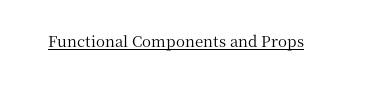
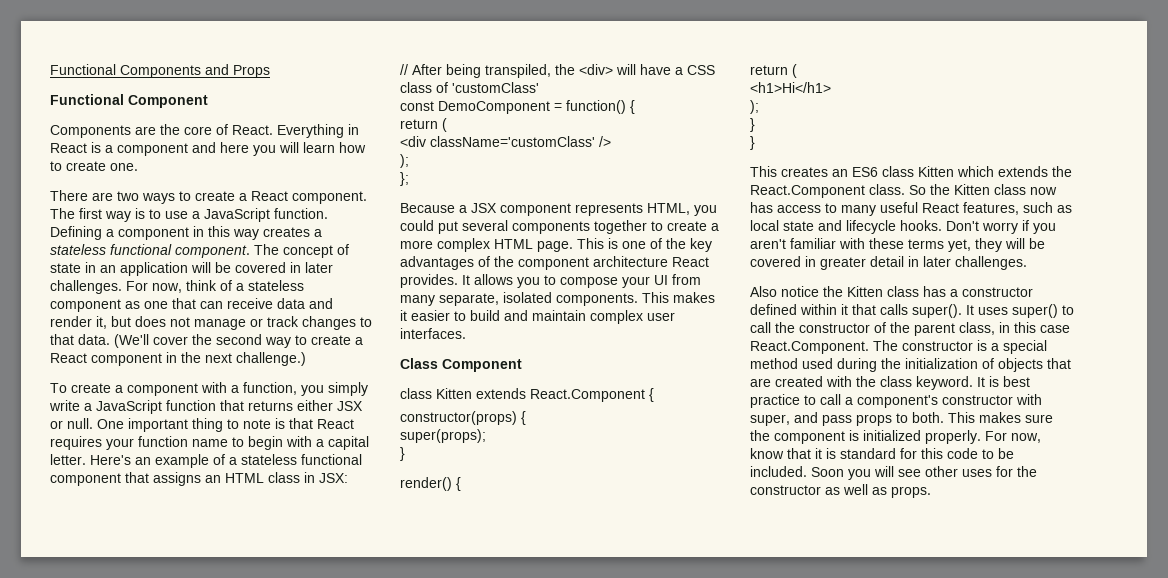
+ Functional Component
+ Components are the core of React. Everything in React is a component and here you will learn how to create one.
+ There are two ways to create a React component. The first way is to use a JavaScript function. Defining a component in this way creates a stateless functional component. The concept of state in an application will be covered in later challenges. For now, think of a stateless component as one that can receive data and render it, but does not manage or track changes to that data. (We'll cover the second way to create a React component in the next challenge.)
+ To create a component with a function, you simply write a JavaScript function that returns either JSX or null. One important thing to note is that React requires your function name to begin with a capital letter. Here's an example of a stateless functional component that assigns an HTML class in JSX:
+ // After being transpiled, the <div> will have a CSS class of 'customClass'
+ const DemoComponent = function() {
+ return (
+ <div className='customClass' />
+ );
+ };
+ Because a JSX component represents HTML, you could put several components together to create a more complex HTML page. This is one of the key advantages of the component architecture React provides. It allows you to compose your UI from many separate, isolated components. This makes it easier to build and maintain complex user interfaces.
+ Class Component
+ class Kitten extends React.Component {
+ constructor(props) {
+ super(props);
+ }
+ render() {
+ return (
+ <h1>Hi</h1>
+ );
+ }
+ }
+ This creates an ES6 class Kitten which extends the React.Component class. So the Kitten class now has access to many useful React features, such as local state and lifecycle hooks. Don't worry if you aren't familiar with these terms yet, they will be covered in greater detail in later challenges.
+ Also notice the Kitten class has a constructor defined within it that calls super(). It uses super() to call the constructor of the parent class, in this case React.Component. The constructor is a special method used during the initialization of objects that are created with the class keyword. It is best practice to call a component's constructor with super, and pass props to both. This makes sure the component is initialized properly. For now, know that it is standard for this code to be included. Soon you will see other uses for the constructor as well as props.

